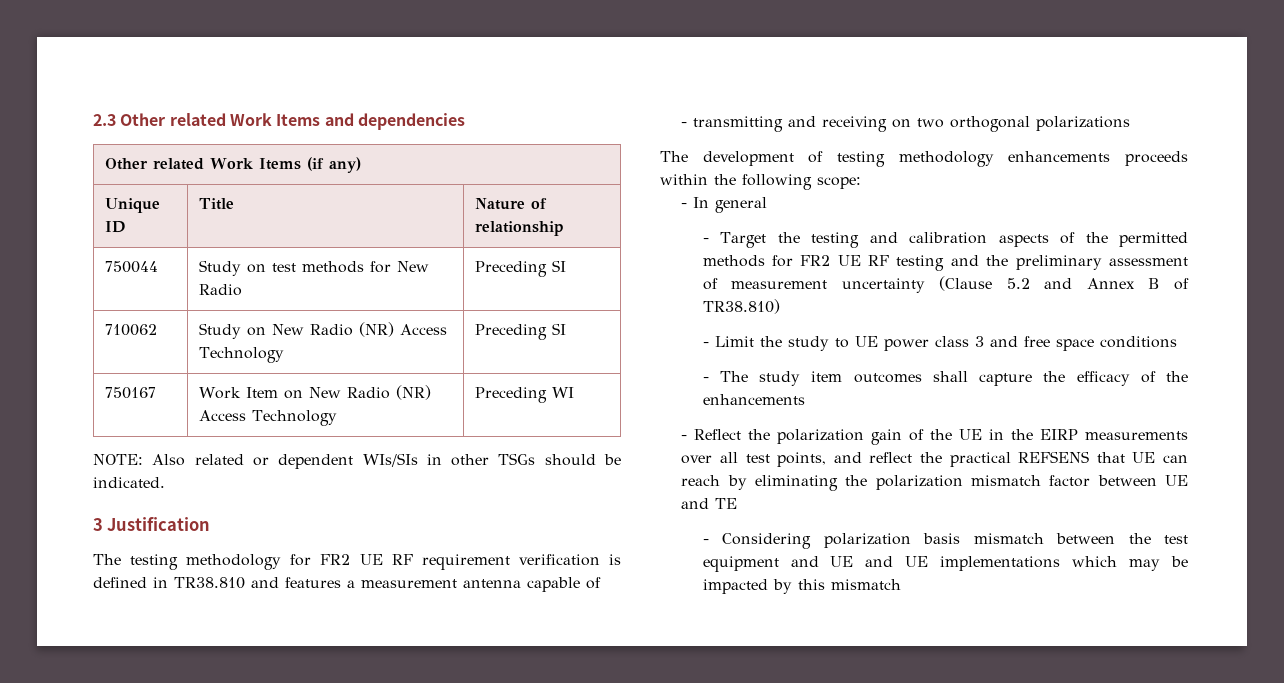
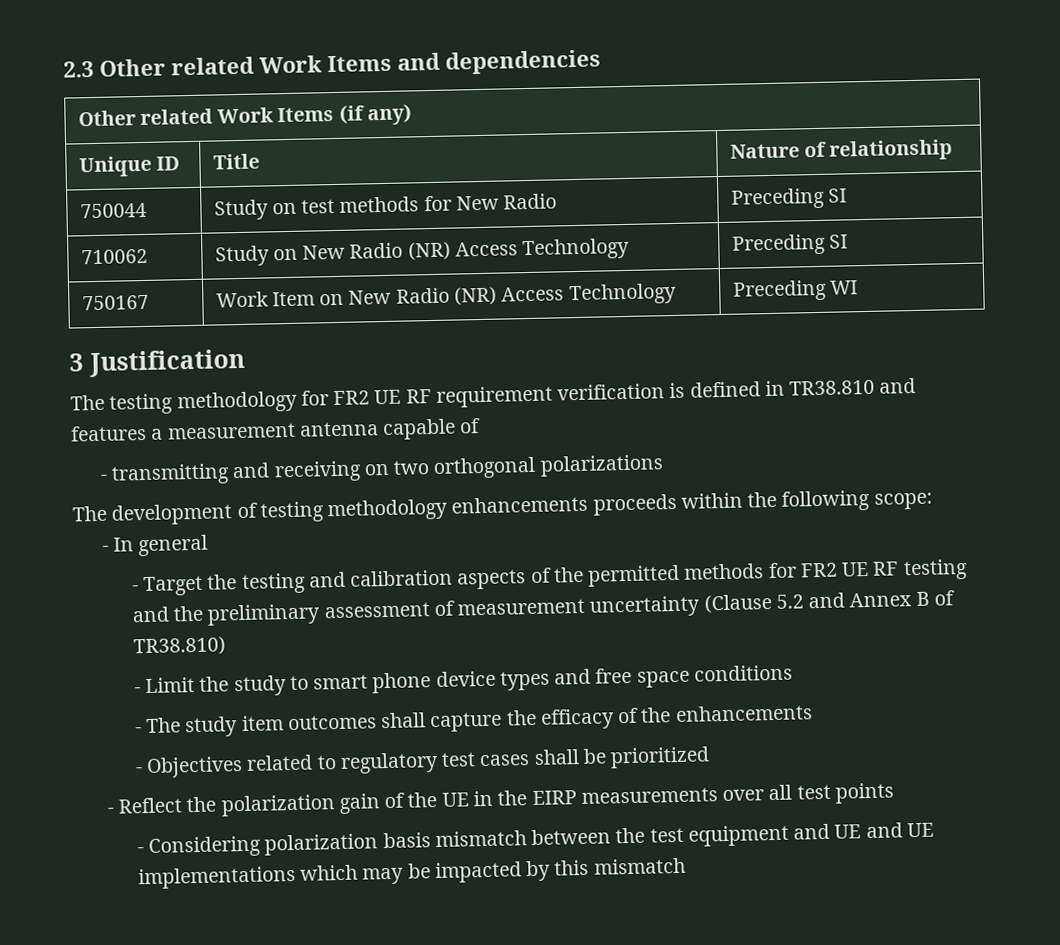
- NOTE: Also related or dependent WIs/SIs in other TSGs should be indicated.
- - Limit the study to UE power class 3 and free space conditions
+ - Limit the study to smart phone device types and free space conditions
+ - Objectives related to regulatory test cases shall be prioritized
- - Reflect the polarization gain of the UE in the EIRP measurements over all test points, and reflect the practical REFSENS that UE can reach by eliminating the polarization mismatch factor between UE and TE
+ - Reflect the polarization gain of the UE in the EIRP measurements over all test points

